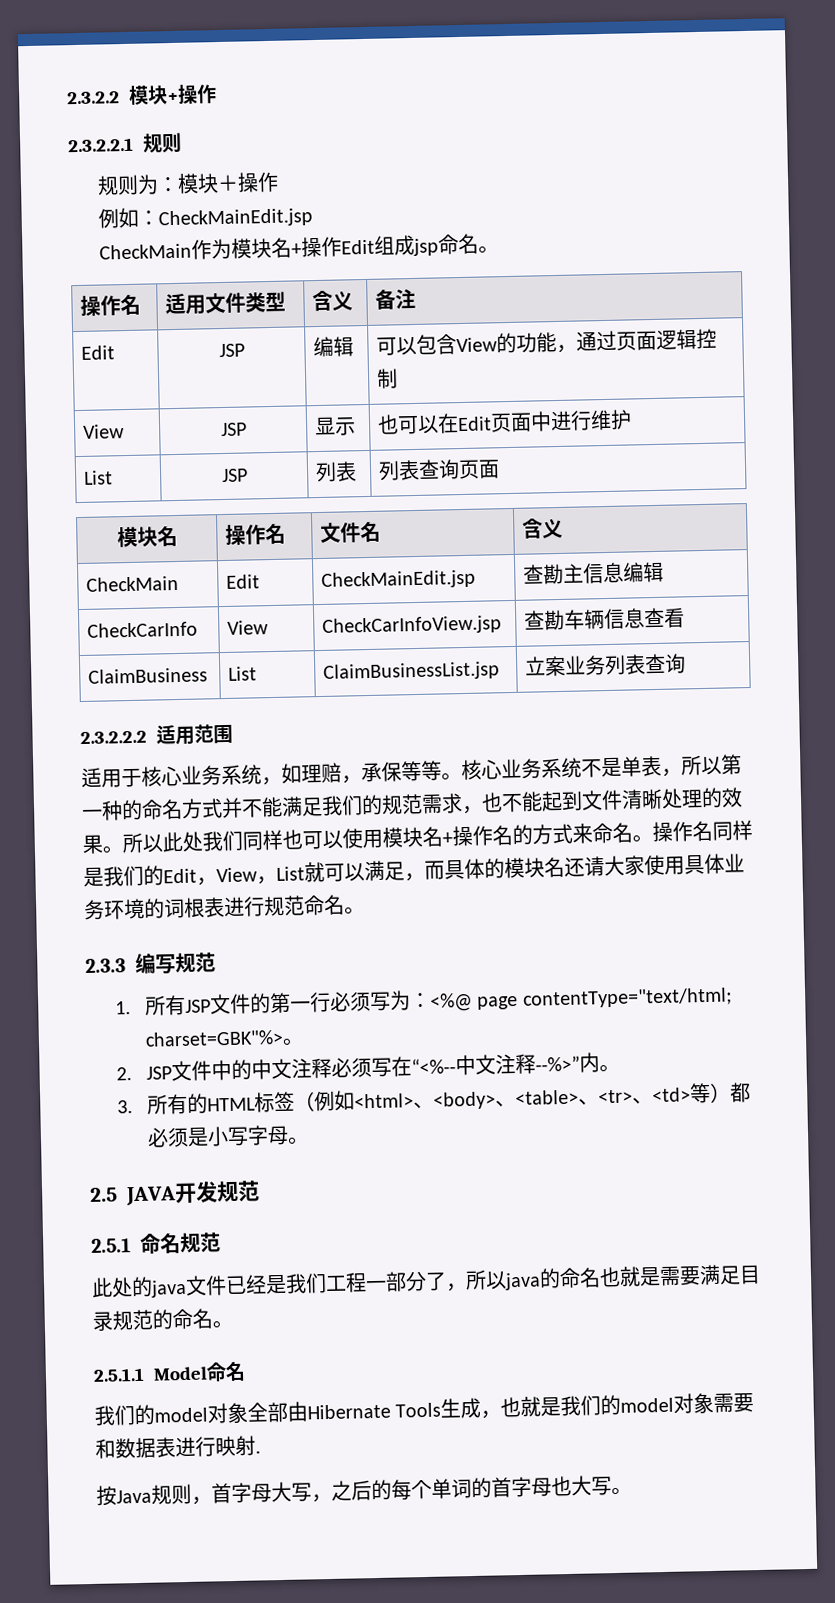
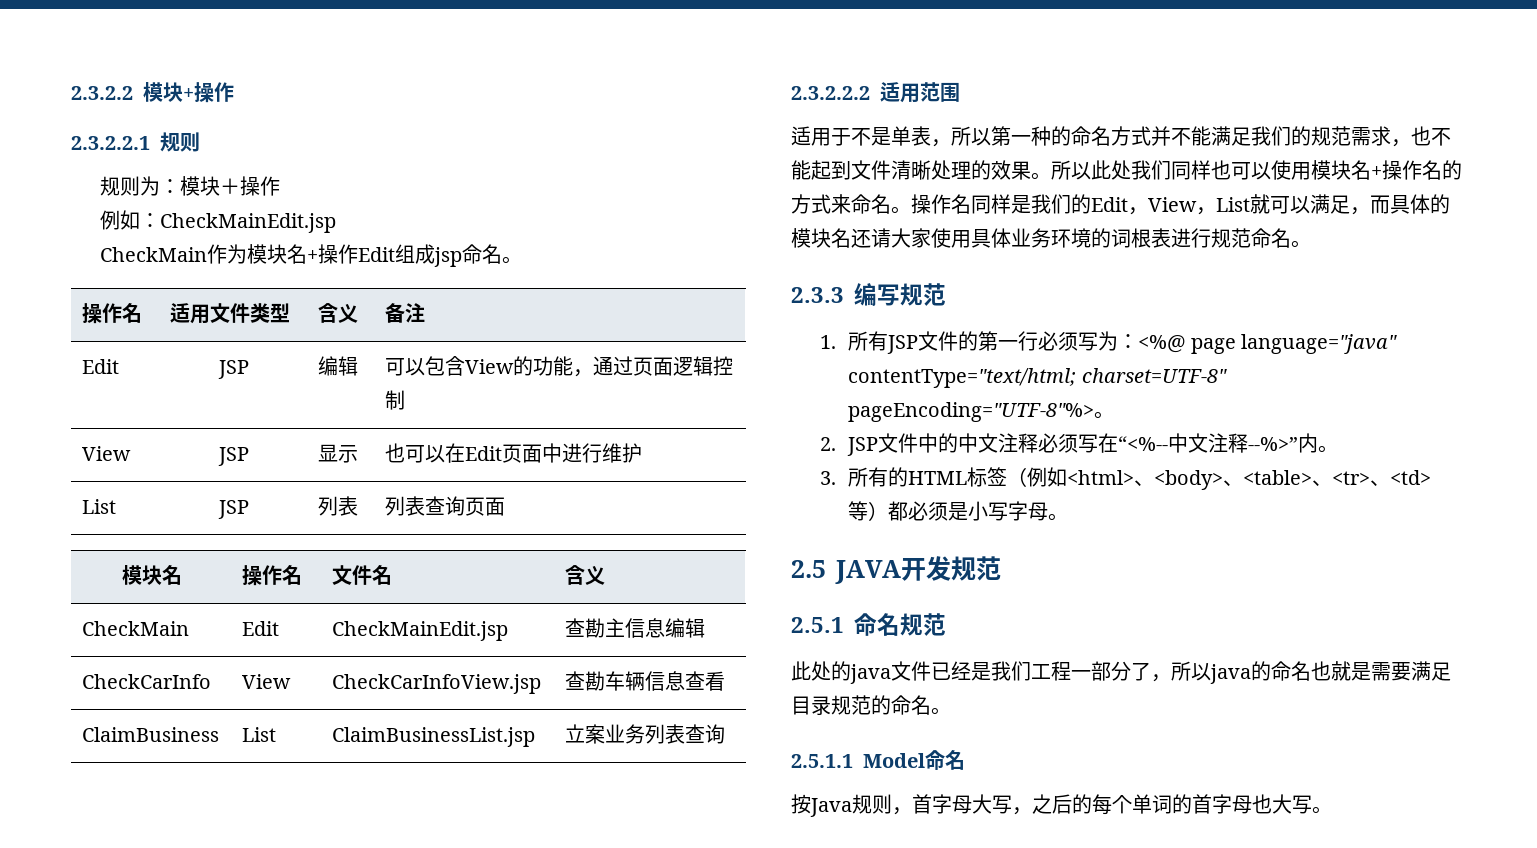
- 适用于核心业务系统，如理赔，承保等等。核心业务系统不是单表，所以第一种的命名方式并不能满足我们的规范需求，也不能起到文件清晰处理的效果。
+ 适用于不是单表，所以第一种的命名方式并不能满足我们的规范需求，也不能起到文件清晰处理的效果。
- 1.所有JSP文件的第一行必须写为：<%@ page contentType="text/html; charset=GBK"%>。
+ 1.所有JSP文件的第一行必须写为：<%@ page language="java" contentType="text/html; charset=UTF-8" pageEncoding="UTF-8"%>。
- 我们的model对象全部由Hibernate Tools生成，也就是我们的model对象需要和数据表进行映射.

